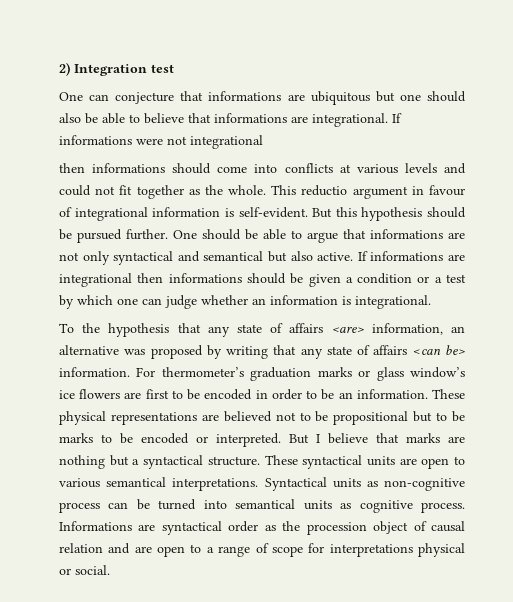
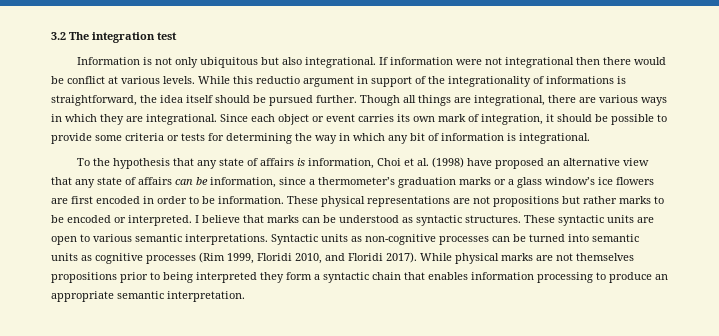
- 2) Integration test
- One can conjecture that informations are ubiquitous but one should also be able to believe that informations are integrational.
+ 3.2 The integration test
+ Information is not only ubiquitous but also integrational.
- If informations were not integrational
- then informations should come into conflicts at various levels and could not fit together as the whole. This reductio argument in favour of integrational information is self-evident. But this hypothesis should be pursued further. One should be able to argue that informations are not only syntactical and semantical but also active. If informations are integrational then informations should be given a condition or a test by which one can judge whether an information is integrational.
+ If information were not integrational then there would be conflict at various levels. While this reductio argument in support of the integrationality of informations is straightforward, the idea itself should be pursued further. Though all things are integrational, there are various ways in which they are integrational. Since each object or event carries its own mark of integration, it should be possible to provide some criteria or tests for determining the way in which any bit of information is integrational.
- To the hypothesis that any state of affairs <are> information, an alternative was proposed by writing that any state of affairs <can be> information. For thermometer’s graduation marks or glass window’s ice flowers are first to be encoded in order to be an information.
+ To the hypothesis that any state of affairs is information, Choi et al. (1998) have proposed an alternative view that any state of affairs can be information, since a thermometer’s graduation marks or a glass window’s ice flowers are first encoded in order to be information.
- These physical representations are believed not to be propositional but to be marks to be encoded or interpreted.
+ These physical representations are not propositions but rather marks to be encoded or interpreted.
- But I believe that marks are nothing but a syntactical structure. These syntactical units are open to various semantical interpretations. Syntactical units as non-cognitive process can be turned into semantical units as cognitive process. Informations are syntactical order as the procession object of causal relation and are open to a range of scope for interpretations physical or social.
+ I believe that marks can be understood as syntactic structures. These syntactic units are open to various semantic interpretations. Syntactic units as non-cognitive processes can be turned into semantic units as cognitive processes (Rim 1999, Floridi 2010, and Floridi 2017). While physical marks are not themselves propositions prior to being interpreted they form a syntactic chain that enables information processing to produce an appropriate semantic interpretation.

